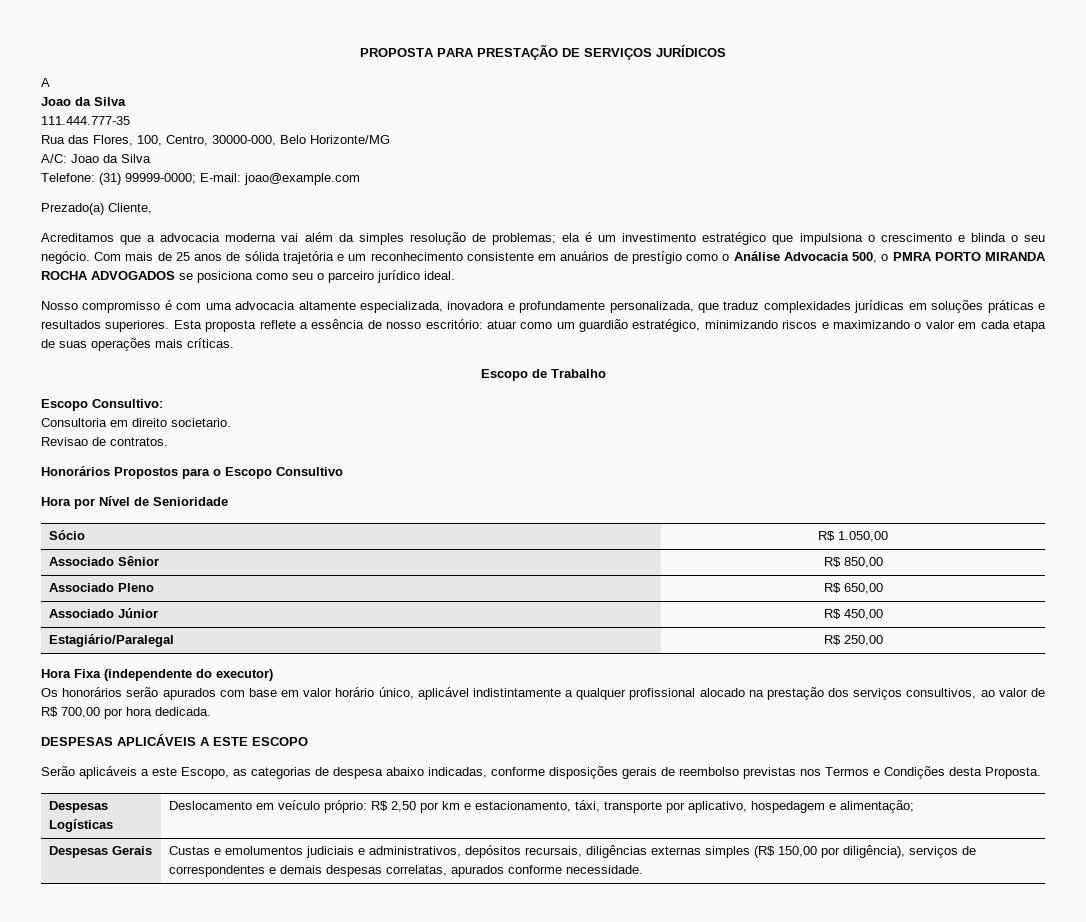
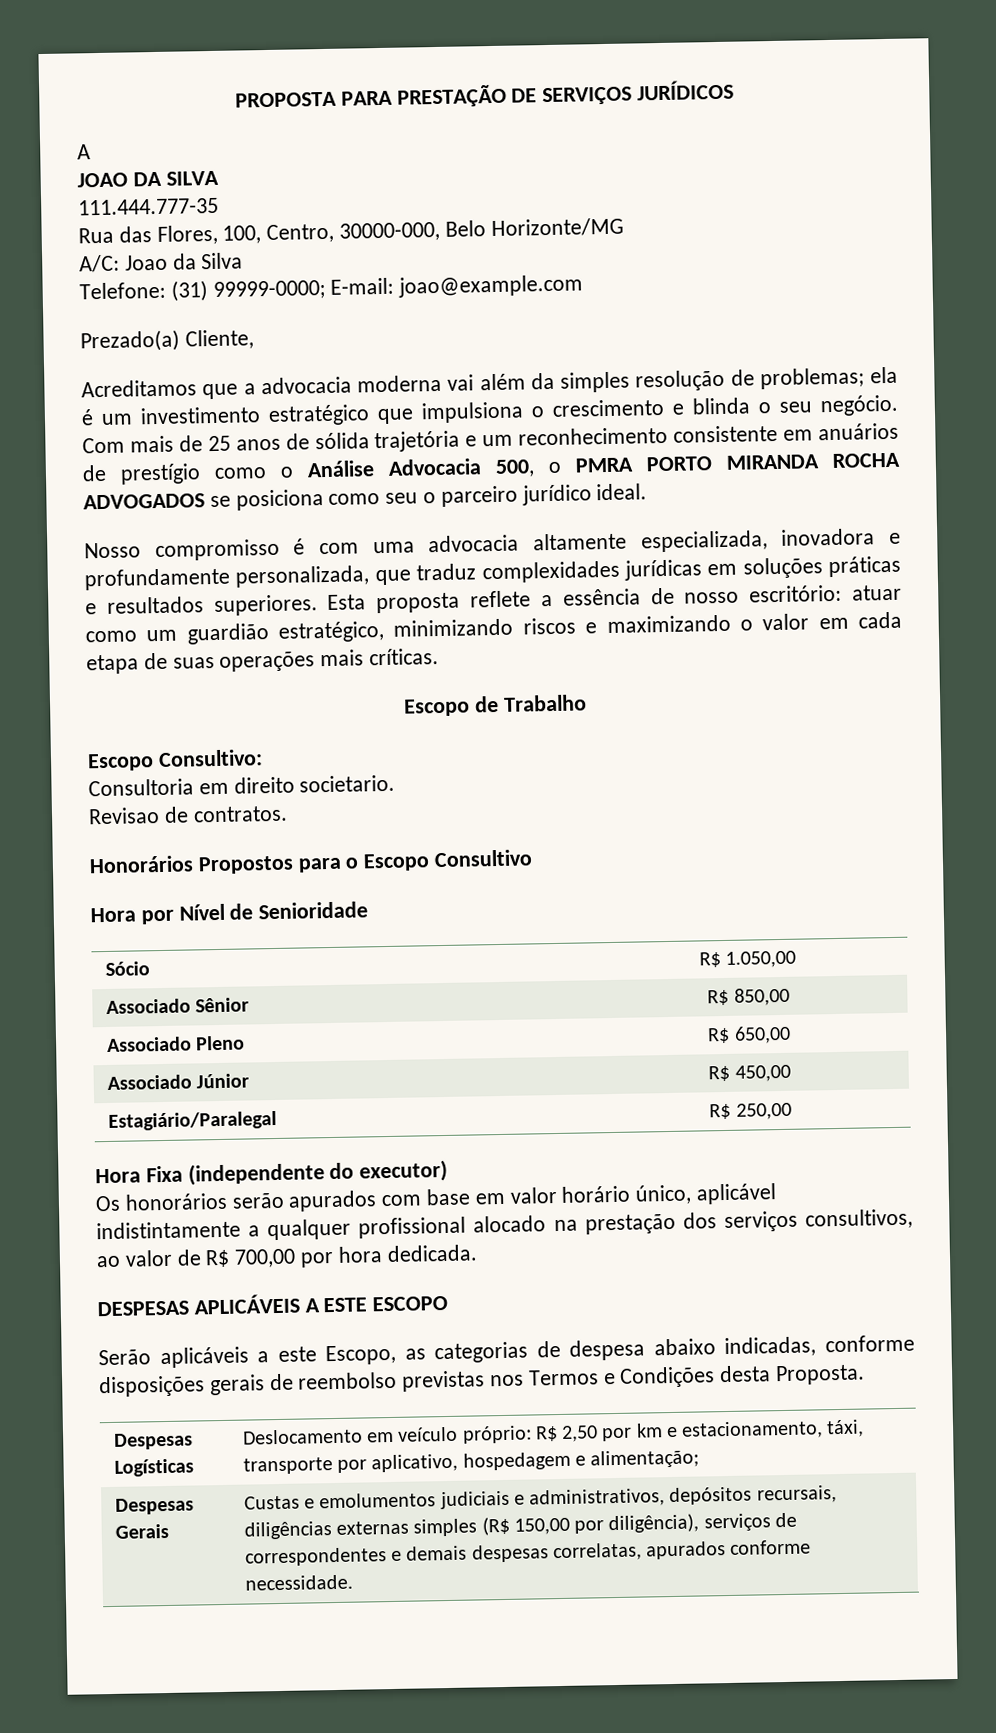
  PROPOSTA PARA PRESTAÇÃO DE SERVIÇOS JURÍDICOS
  A
- Joao da Silva
+ JOAO DA SILVA

